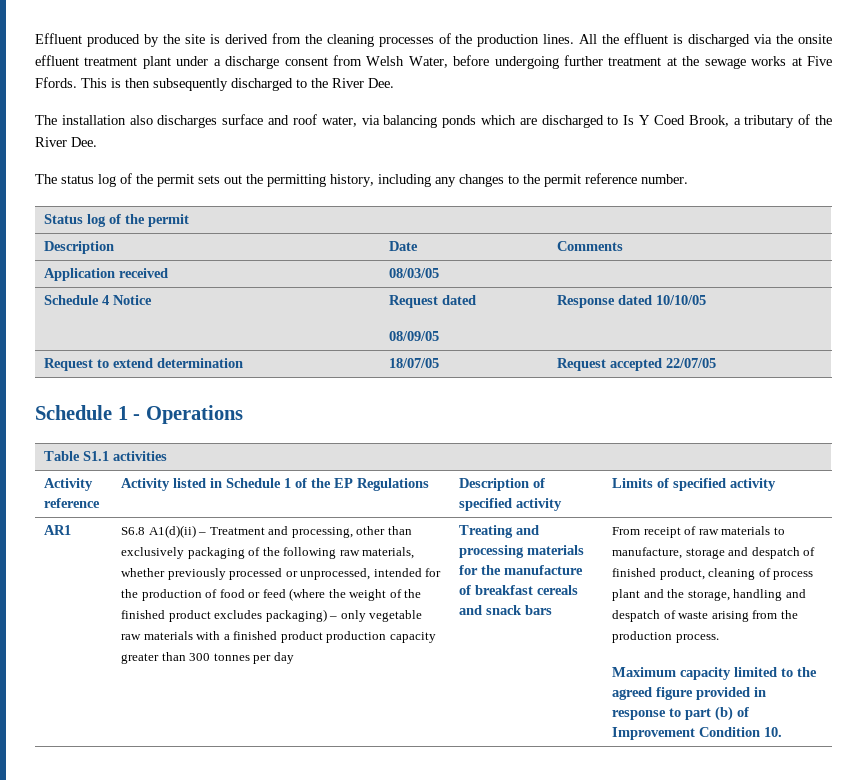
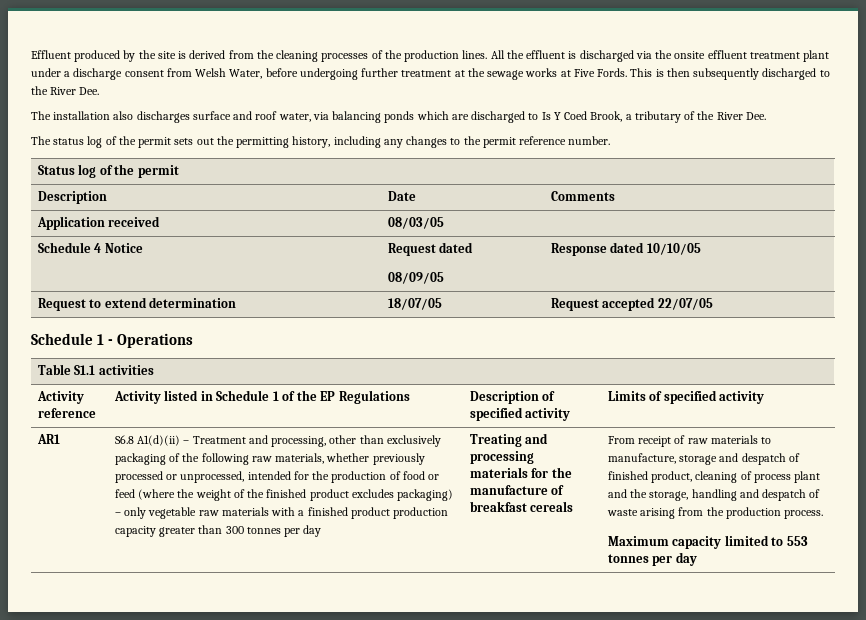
- All the effluent is discharged via the onsite effluent treatment plant under a discharge consent from Welsh Water, before undergoing further treatment at the sewage works at Five Ffords.
+ All the effluent is discharged via the onsite effluent treatment plant under a discharge consent from Welsh Water, before undergoing further treatment at the sewage works at Five Fords.
- Treating and processing materials for the manufacture of breakfast cereals and snack bars
+ Treating and processing materials for the manufacture of breakfast cereals
- Maximum capacity limited to the agreed figure provided in response to part (b) of Improvement Condition 10.
+ Maximum capacity limited to 553 tonnes per day

